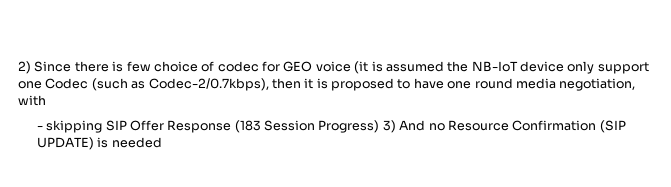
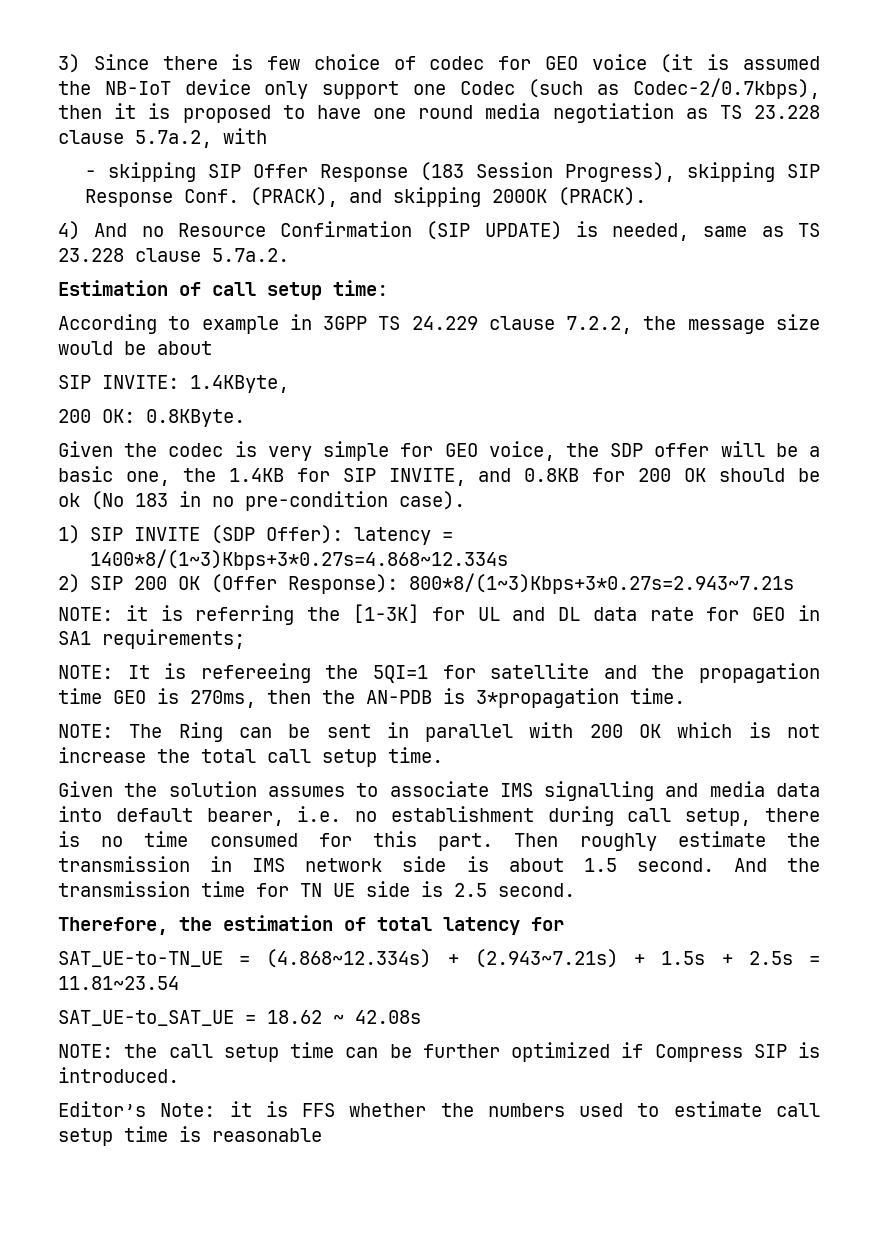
- 2) Since there is few choice of codec for GEO voice (it is assumed the NB-IoT device only support one Codec (such as Codec-2/0.7kbps), then it is proposed to have one round media negotiation, with
+ 3) Since there is few choice of codec for GEO voice (it is assumed the NB-IoT device only support one Codec (such as Codec-2/0.7kbps), then it is proposed to have one round media negotiation as TS 23.228 clause 5.7a.2, with
- - skipping SIP Offer Response (183 Session Progress) 3) And no Resource Confirmation (SIP UPDATE) is needed
+ - skipping SIP Offer Response (183 Session Progress), skipping SIP Response Conf. (PRACK), and skipping 200OK (PRACK).
+ 4) And no Resource Confirmation (SIP UPDATE) is needed, same as TS 23.228 clause 5.7a.2.
+ Estimation of call setup time:
+ According to example in 3GPP TS 24.229 clause 7.2.2, the message size would be about
+ SIP INVITE: 1.4KByte,
+ 200 OK: 0.8KByte.
+ Given the codec is very simple for GEO voice, the SDP offer will be a basic one, the 1.4KB for SIP INVITE, and 0.8KB for 200 OK should be ok (No 183 in no pre-condition case).
+ 1) SIP INVITE (SDP Offer): latency = 1400*8/(1~3)Kbps+3*0.27s=4.868~12.334s
+ 2) SIP 200 OK (Offer Response): 800*8/(1~3)Kbps+3*0.27s=2.943~7.21s
+ NOTE: it is referring the [1-3K] for UL and DL data rate for GEO in SA1 requirements;
+ NOTE: It is refereeing the 5QI=1 for satellite and the propagation time GEO is 270ms, then the AN-PDB is 3*propagation time.
+ NOTE: The Ring can be sent in parallel with 200 OK which is not increase the total call setup time.
+ Given the solution assumes to associate IMS signalling and media data into default bearer, i.e. no establishment during call setup, there is no time consumed for this part. Then roughly estimate the transmission in IMS network side is about 1.5 second. And the transmission time for TN UE side is 2.5 second.
+ Therefore, the estimation of total latency for
+ SAT_UE-to-TN_UE = (4.868~12.334s) + (2.943~7.21s) + 1.5s + 2.5s = 11.81~23.54
+ SAT_UE-to_SAT_UE = 18.62 ~ 42.08s
+ NOTE: the call setup time can be further optimized if Compress SIP is introduced.
+ Editor’s Note: it is FFS whether the numbers used to estimate call setup time is reasonable

